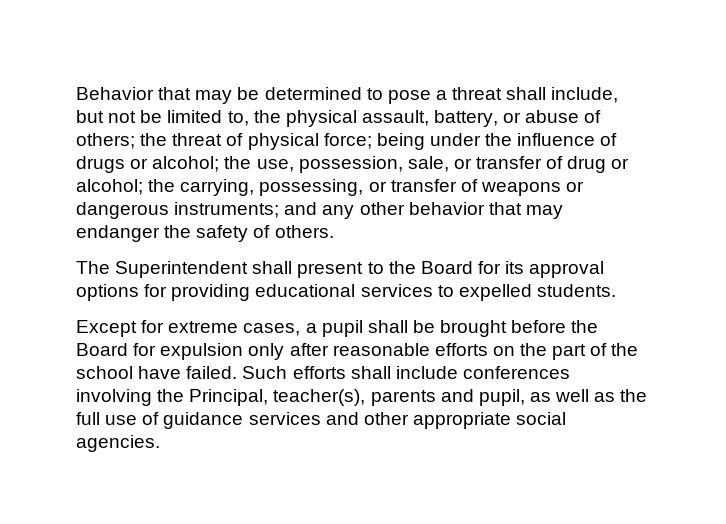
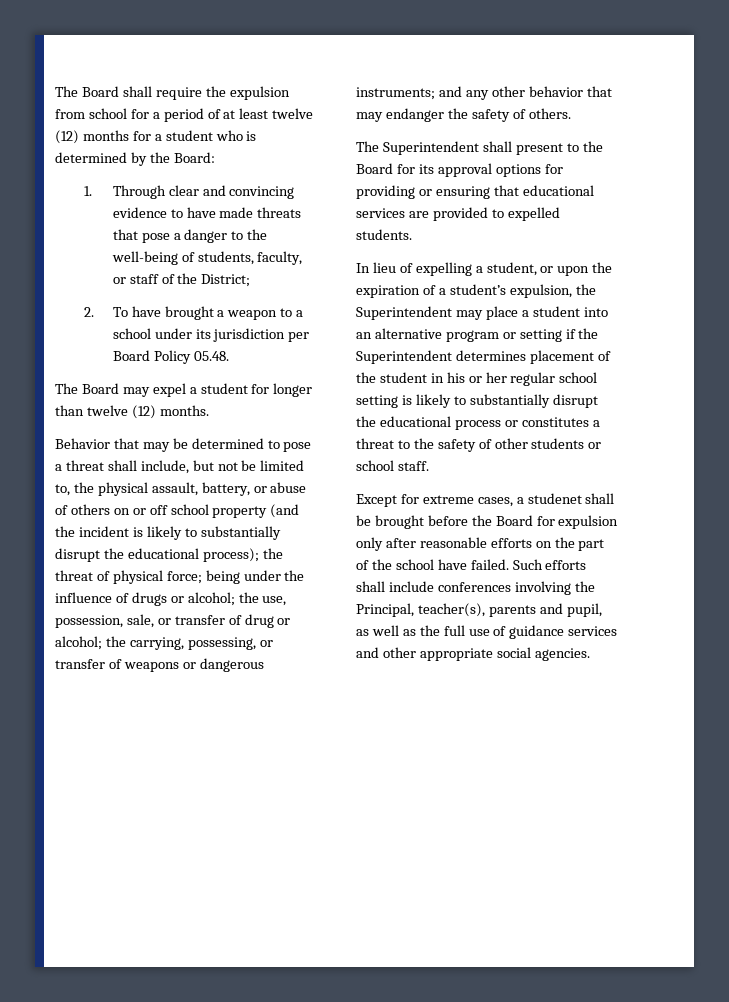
+ The Board shall require the expulsion from school for a period of at least twelve (12) months for a student who is determined by the Board:
+ 1. Through clear and convincing evidence to have made threats that pose a danger to the well-being of students, faculty, or staff of the District;
+ 2. To have brought a weapon to a school under its jurisdiction per Board Policy 05.48.
+ The Board may expel a student for longer than twelve (12) months.
- Behavior that may be determined to pose a threat shall include, but not be limited to, the physical assault, battery, or abuse of others;
+ Behavior that may be determined to pose a threat shall include, but not be limited to, the physical assault, battery, or abuse of others on or off school property (and the incident is likely to substantially disrupt the educational process);
- The Superintendent shall present to the Board for its approval options for providing educational services to expelled students.
+ The Superintendent shall present to the Board for its approval options for providing or ensuring that educational services are provided to expelled students.
+ In lieu of expelling a student, or upon the expiration of a student’s expulsion, the Superintendent may place a student into an alternative program or setting if the Superintendent determines placement of the student in his or her regular school setting is likely to substantially disrupt the educational process or constitutes a threat to the safety of other students or school staff.
- Except for extreme cases, a pupil shall be brought before the Board for expulsion only after reasonable efforts on the part of the school have failed.
+ Except for extreme cases, a studenet shall be brought before the Board for expulsion only after reasonable efforts on the part of the school have failed.

